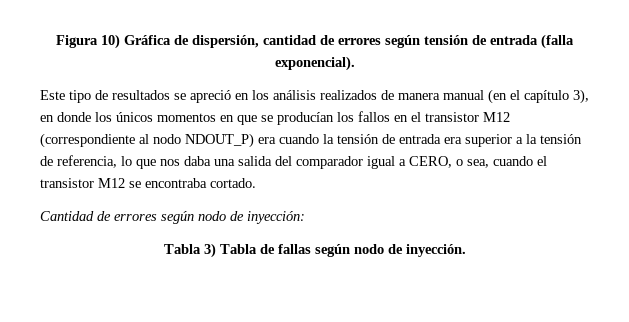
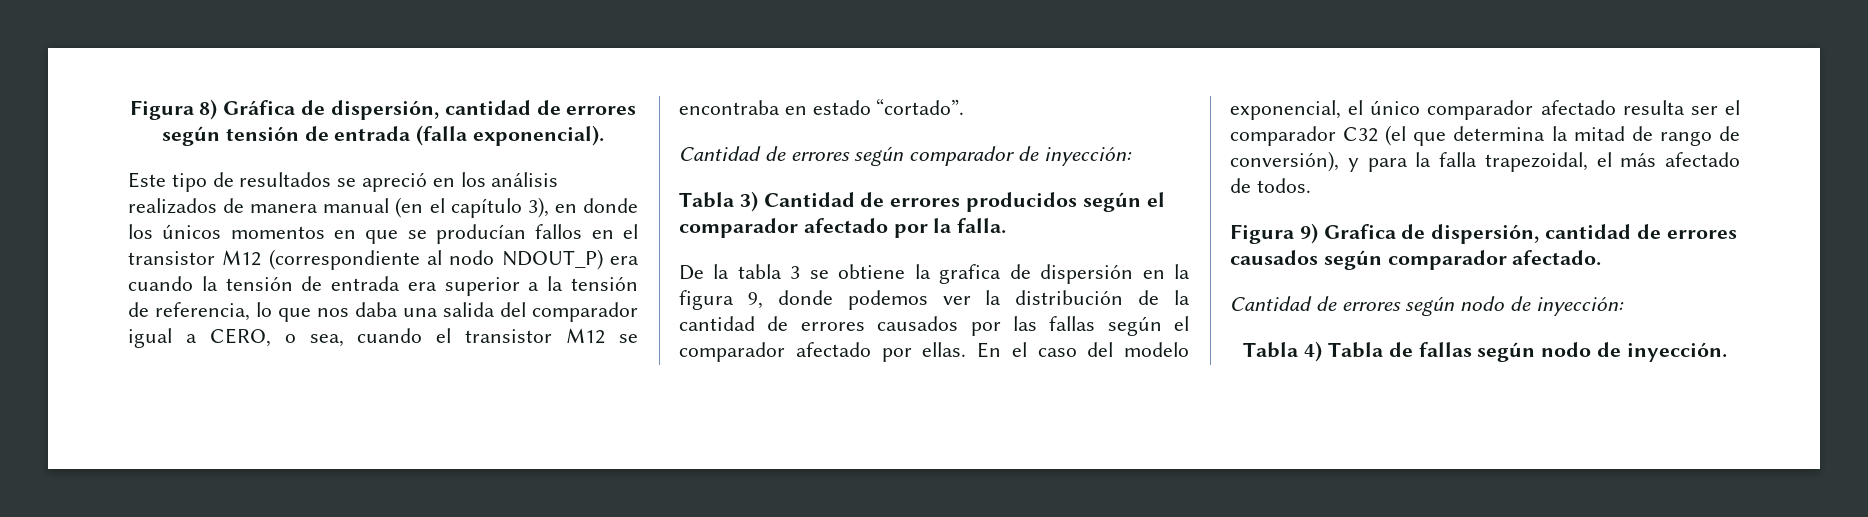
- Figura 10) Gráfica de dispersión, cantidad de errores según tensión de entrada (falla exponencial).
+ Figura 8) Gráfica de dispersión, cantidad de errores según tensión de entrada (falla exponencial).
- Este tipo de resultados se apreció en los análisis realizados de manera manual (en el capítulo 3), en donde los únicos momentos en que se producían los fallos en el transistor M12 (correspondiente al nodo NDOUT_P) era cuando la tensión de entrada era superior a la tensión de referencia, lo que nos daba una salida del comparador igual a CERO, o sea, cuando el transistor M12 se encontraba cortado.
+ Este tipo de resultados se apreció en los análisis realizados de manera manual (en el capítulo 3), en donde los únicos momentos en que se producían fallos en el transistor M12 (correspondiente al nodo NDOUT_P) era cuando la tensión de entrada era superior a la tensión de referencia, lo que nos daba una salida del comparador igual a CERO, o sea, cuando el transistor M12 se encontraba en estado “cortado”.
+ Cantidad de errores según comparador de inyección:
+ Tabla 3) Cantidad de errores producidos según el comparador afectado por la falla.
+ De la tabla 3 se obtiene la grafica de dispersión en la figura 9, donde podemos ver la distribución de la cantidad de errores causados por las fallas según el comparador afectado por ellas. En el caso del modelo exponencial, el único comparador afectado resulta ser el comparador C32 (el que determina la mitad de rango de conversión), y para la falla trapezoidal, el más afectado de todos.
+ Figura 9) Grafica de dispersión, cantidad de errores causados según comparador afectado.
- Tabla 3) Tabla de fallas según nodo de inyección.
+ Tabla 4) Tabla de fallas según nodo de inyección.

